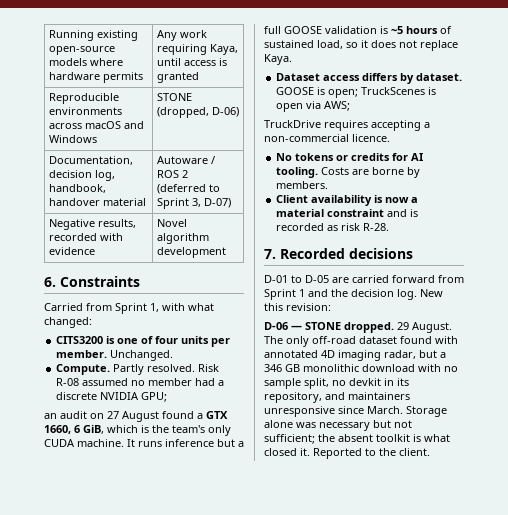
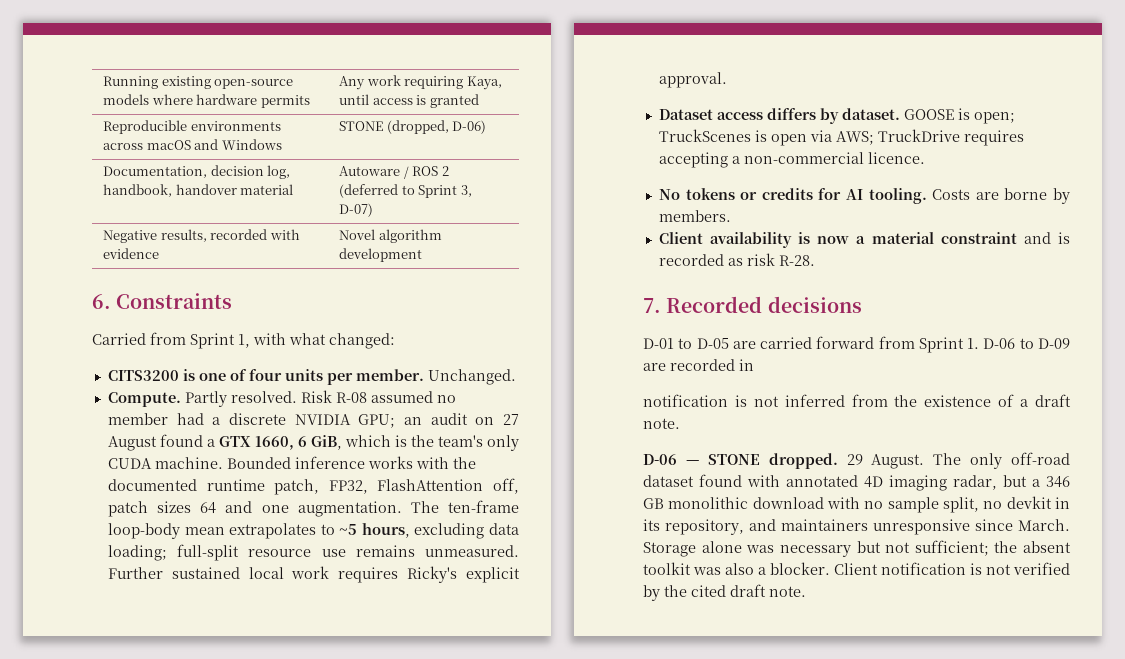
- Risk R-08 assumed no member had a discrete NVIDIA GPU;
- an audit on 27 August found a GTX 1660, 6 GiB, which is the team's only CUDA machine.
+ Risk R-08 assumed no member had a discrete NVIDIA GPU; an audit on 27 August found a GTX 1660, 6 GiB, which is the team's only CUDA machine.
- It runs inference but a full GOOSE validation is ~5 hours of sustained load, so it does not replace Kaya.
+ Bounded inference works with the documented runtime patch, FP32, FlashAttention off, patch sizes 64 and one augmentation. The ten-frame loop-body mean extrapolates to ~5 hours, excluding data loading; full-split resource use remains unmeasured. Further sustained local work requires Ricky's explicit approval.
- GOOSE is open; TruckScenes is open via AWS;
- TruckDrive requires accepting a non-commercial licence.
+ GOOSE is open; TruckScenes is open via AWS; TruckDrive requires accepting a non-commercial licence.
- D-01 to D-05 are carried forward from Sprint 1 and the decision log. New this revision:
+ D-01 to D-05 are carried forward from Sprint 1. D-06 to D-09 are recorded in
+ notification is not inferred from the existence of a draft note.
- Storage alone was necessary but not sufficient; the absent toolkit is what closed it. Reported to the client.
+ Storage alone was necessary but not sufficient; the absent toolkit was also a blocker. Client notification is not verified by the cited draft note.

